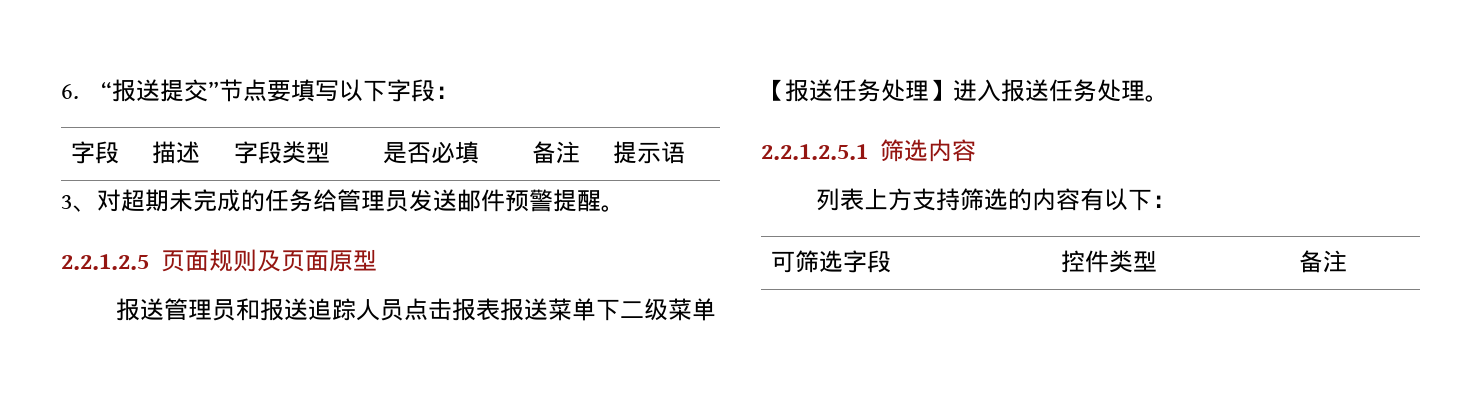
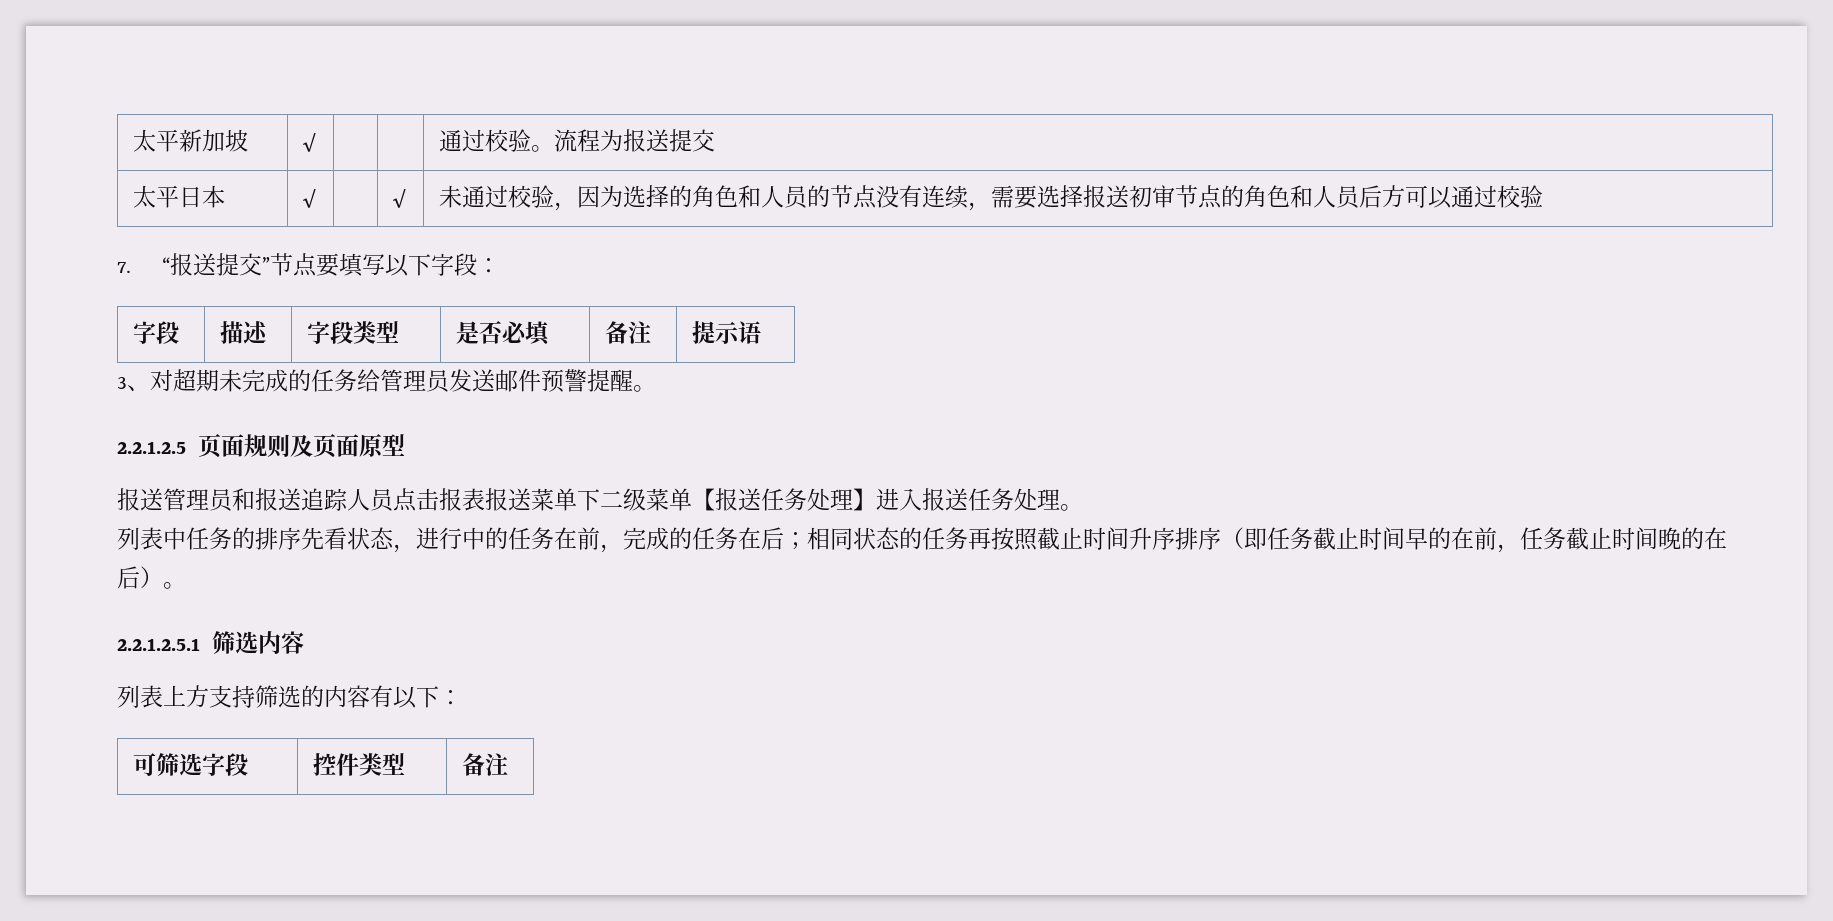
- 6. “报送提交”节点要填写以下字段：
+ 太平新加坡 | √ | | | 通过校验。流程为报送提交
+ 太平日本 | √ | | √ | 未通过校验，因为选择的角色和人员的节点没有连续，需要选择报送初审节点的角色和人员后方可以通过校验
+ 7. “报送提交”节点要填写以下字段：
+ 列表中任务的排序先看状态，进行中的任务在前，完成的任务在后；相同状态的任务再按照截止时间升序排序（即任务截止时间早的在前，任务截止时间晚的在后）。

